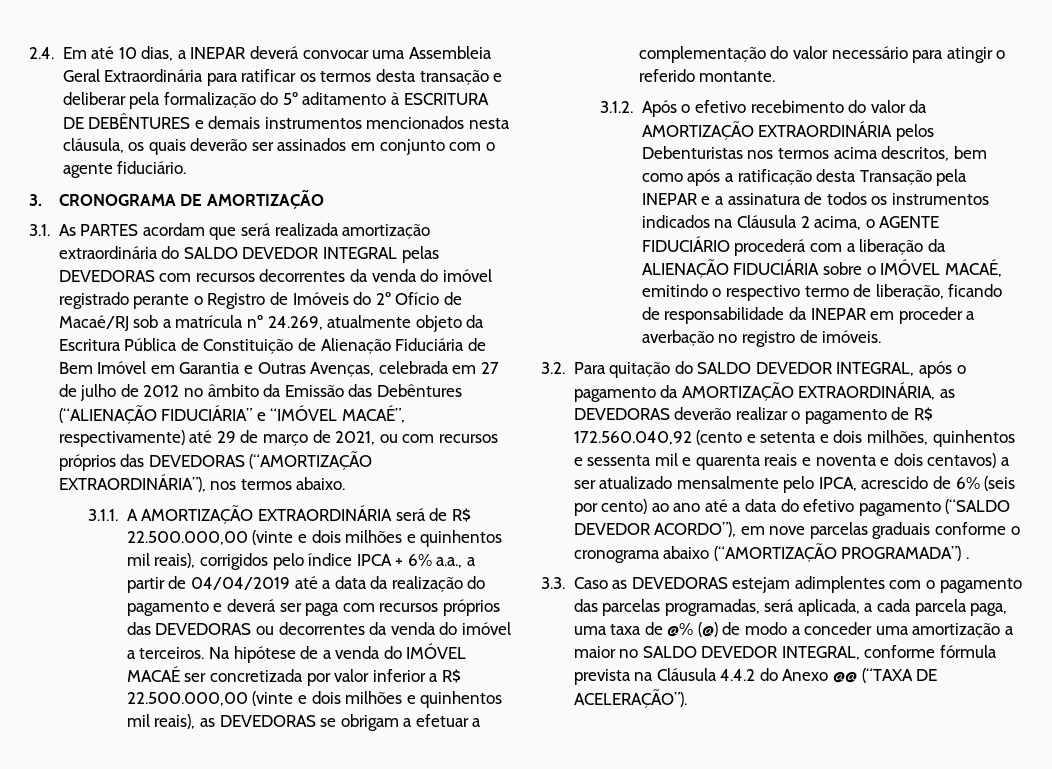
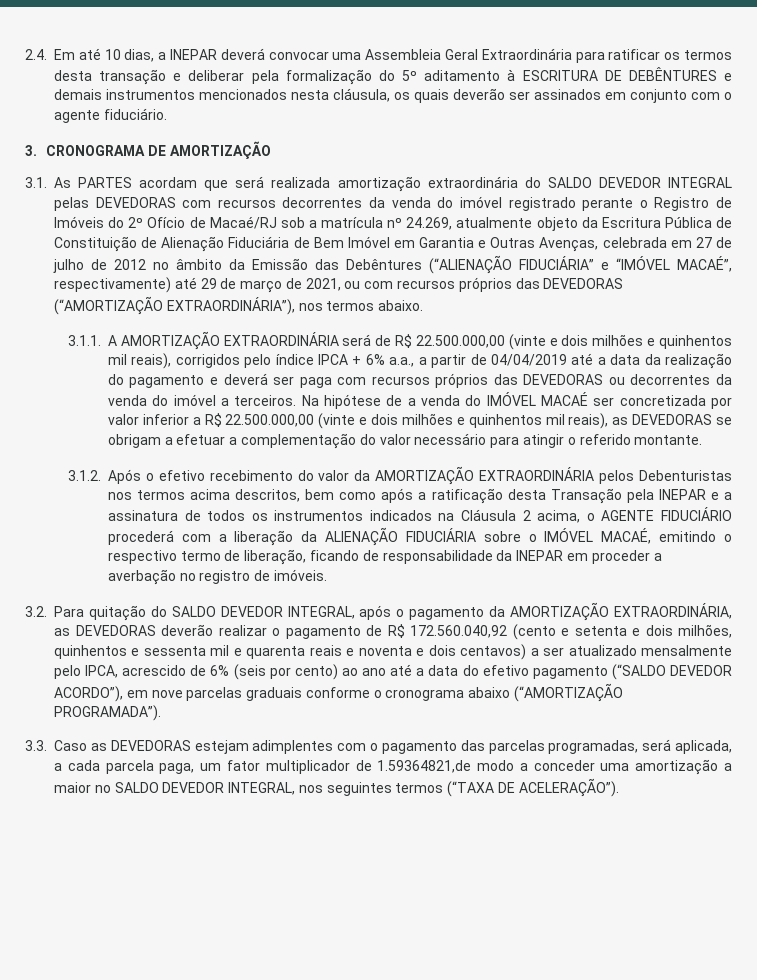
- 3.2. Para quitação do SALDO DEVEDOR INTEGRAL, após o pagamento da AMORTIZAÇÃO EXTRAORDINÁRIA, as DEVEDORAS deverão realizar o pagamento de R$ 172.560.040,92 (cento e setenta e dois milhões, quinhentos e sessenta mil e quarenta reais e noventa e dois centavos) a ser atualizado mensalmente pelo IPCA, acrescido de 6% (seis por cento) ao ano até a data do efetivo pagamento (“SALDO DEVEDOR ACORDO”), em nove parcelas graduais conforme o cronograma abaixo (“AMORTIZAÇÃO PROGRAMADA”) .
+ 3.2. Para quitação do SALDO DEVEDOR INTEGRAL, após o pagamento da AMORTIZAÇÃO EXTRAORDINÁRIA, as DEVEDORAS deverão realizar o pagamento de R$ 172.560.040,92 (cento e setenta e dois milhões, quinhentos e sessenta mil e quarenta reais e noventa e dois centavos) a ser atualizado mensalmente pelo IPCA, acrescido de 6% (seis por cento) ao ano até a data do efetivo pagamento (“SALDO DEVEDOR ACORDO”), em nove parcelas graduais conforme o cronograma abaixo (“AMORTIZAÇÃO PROGRAMADA”).
- 3.3. Caso as DEVEDORAS estejam adimplentes com o pagamento das parcelas programadas, será aplicada, a cada parcela paga, uma taxa de @% (@) de modo a conceder uma amortização a maior no SALDO DEVEDOR INTEGRAL, conforme fórmula prevista na Cláusula 4.4.2 do Anexo @@ (“TAXA DE ACELERAÇÃO”).
+ 3.3. Caso as DEVEDORAS estejam adimplentes com o pagamento das parcelas programadas, será aplicada, a cada parcela paga, um fator multiplicador de 1.59364821,de modo a conceder uma amortização a maior no SALDO DEVEDOR INTEGRAL, nos seguintes termos (“TAXA DE ACELERAÇÃO”).

